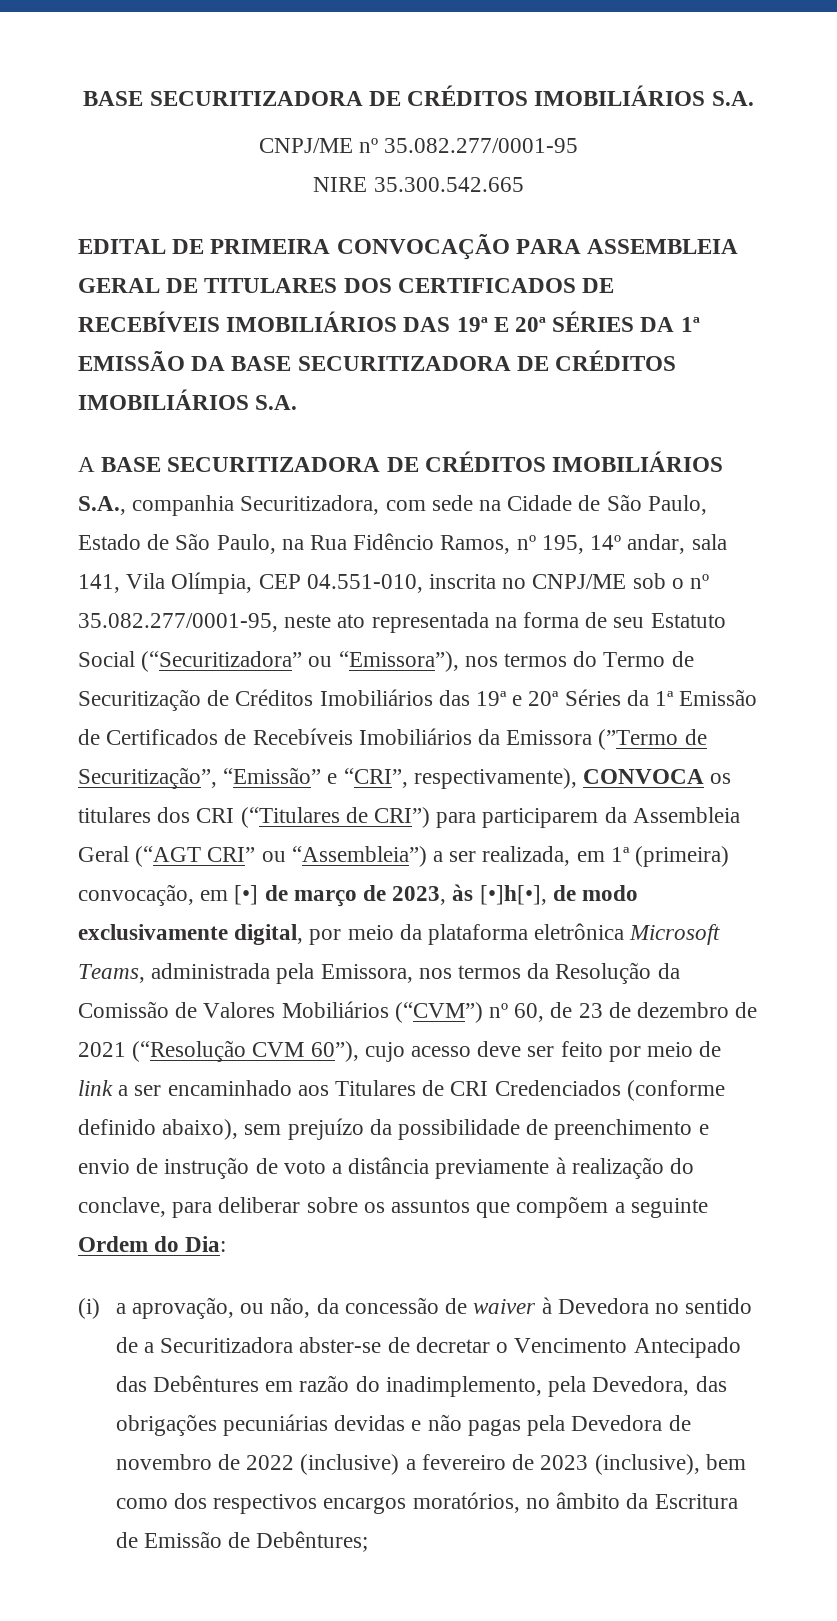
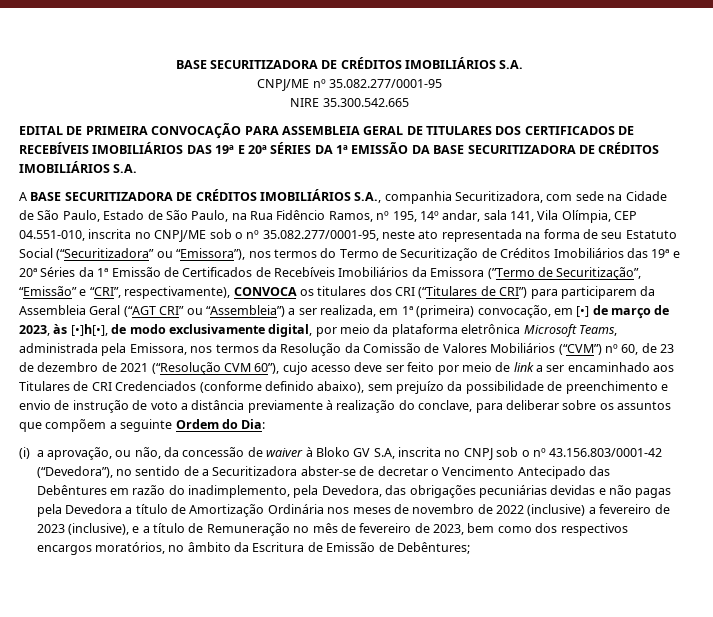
- (i) a aprovação, ou não, da concessão de waiver à Devedora no sentido de a Securitizadora abster-se de decretar o Vencimento Antecipado das Debêntures em razão do inadimplemento, pela Devedora, das obrigações pecuniárias devidas e não pagas pela Devedora de novembro de 2022 (inclusive) a fevereiro de 2023 (inclusive), bem como dos respectivos encargos moratórios, no âmbito da Escritura de Emissão de Debêntures;
+ (i) a aprovação, ou não, da concessão de waiver à Bloko GV S.A, inscrita no CNPJ sob o nº 43.156.803/0001-42 (“Devedora”), no sentido de a Securitizadora abster-se de decretar o Vencimento Antecipado das Debêntures em razão do inadimplemento, pela Devedora, das obrigações pecuniárias devidas e não pagas pela Devedora a título de Amortização Ordinária nos meses de novembro de 2022 (inclusive) a fevereiro de 2023 (inclusive), e a título de Remuneração no mês de fevereiro de 2023, bem como dos respectivos encargos moratórios, no âmbito da Escritura de Emissão de Debêntures;

